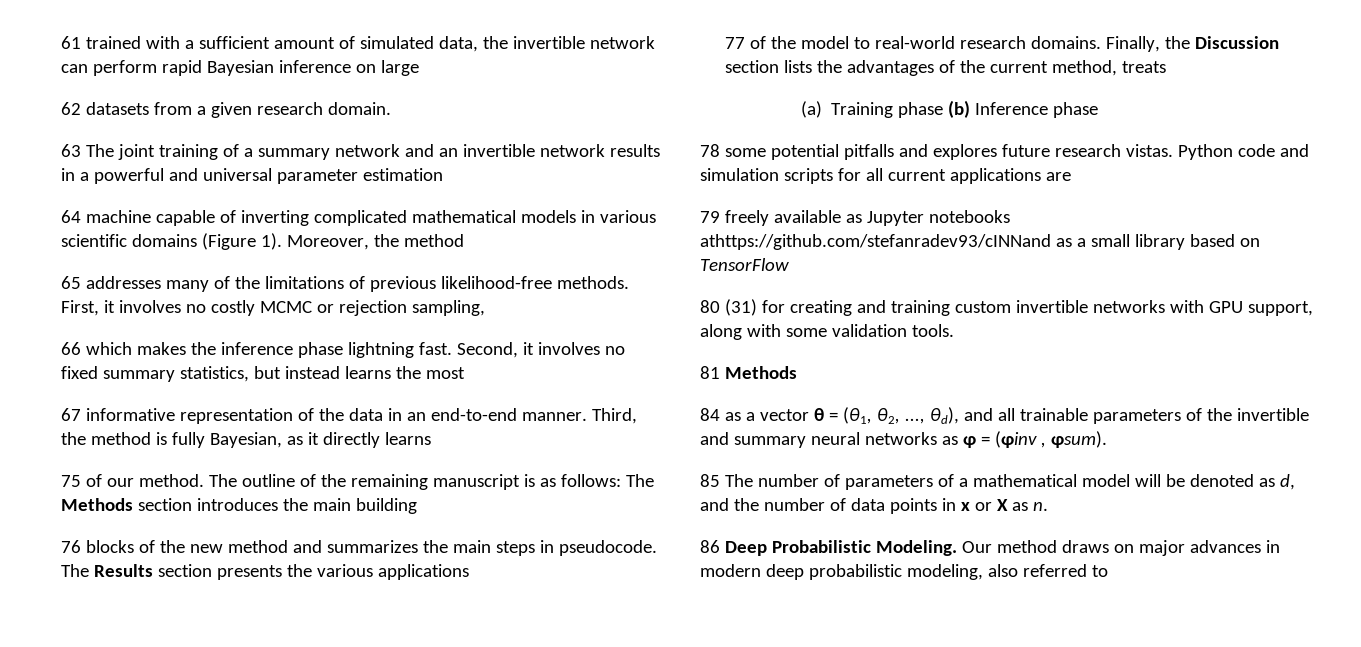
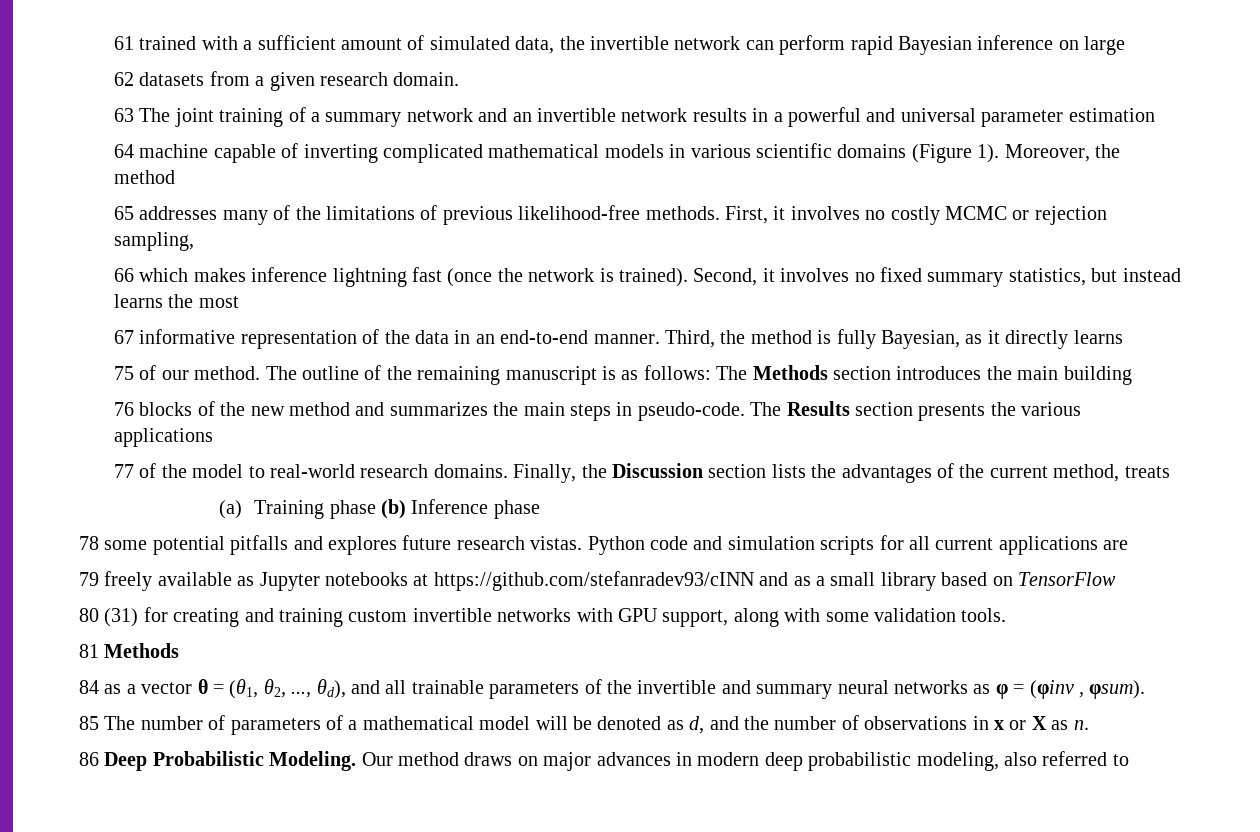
- 66 which makes the inference phase lightning fast.
+ 66 which makes inference lightning fast (once the network is trained).
- 76 blocks of the new method and summarizes the main steps in pseudocode.
+ 76 blocks of the new method and summarizes the main steps in pseudo-code.
- 79 freely available as Jupyter notebooks athttps://github.com/stefanradev93/cINNand as a small library based on TensorFlow
+ 79 freely available as Jupyter notebooks at https://github.com/stefanradev93/cINN and as a small library based on TensorFlow
- 85 The number of parameters of a mathematical model will be denoted as d, and the number of data points in x or X as n.
+ 85 The number of parameters of a mathematical model will be denoted as d, and the number of observations in x or X as n.

